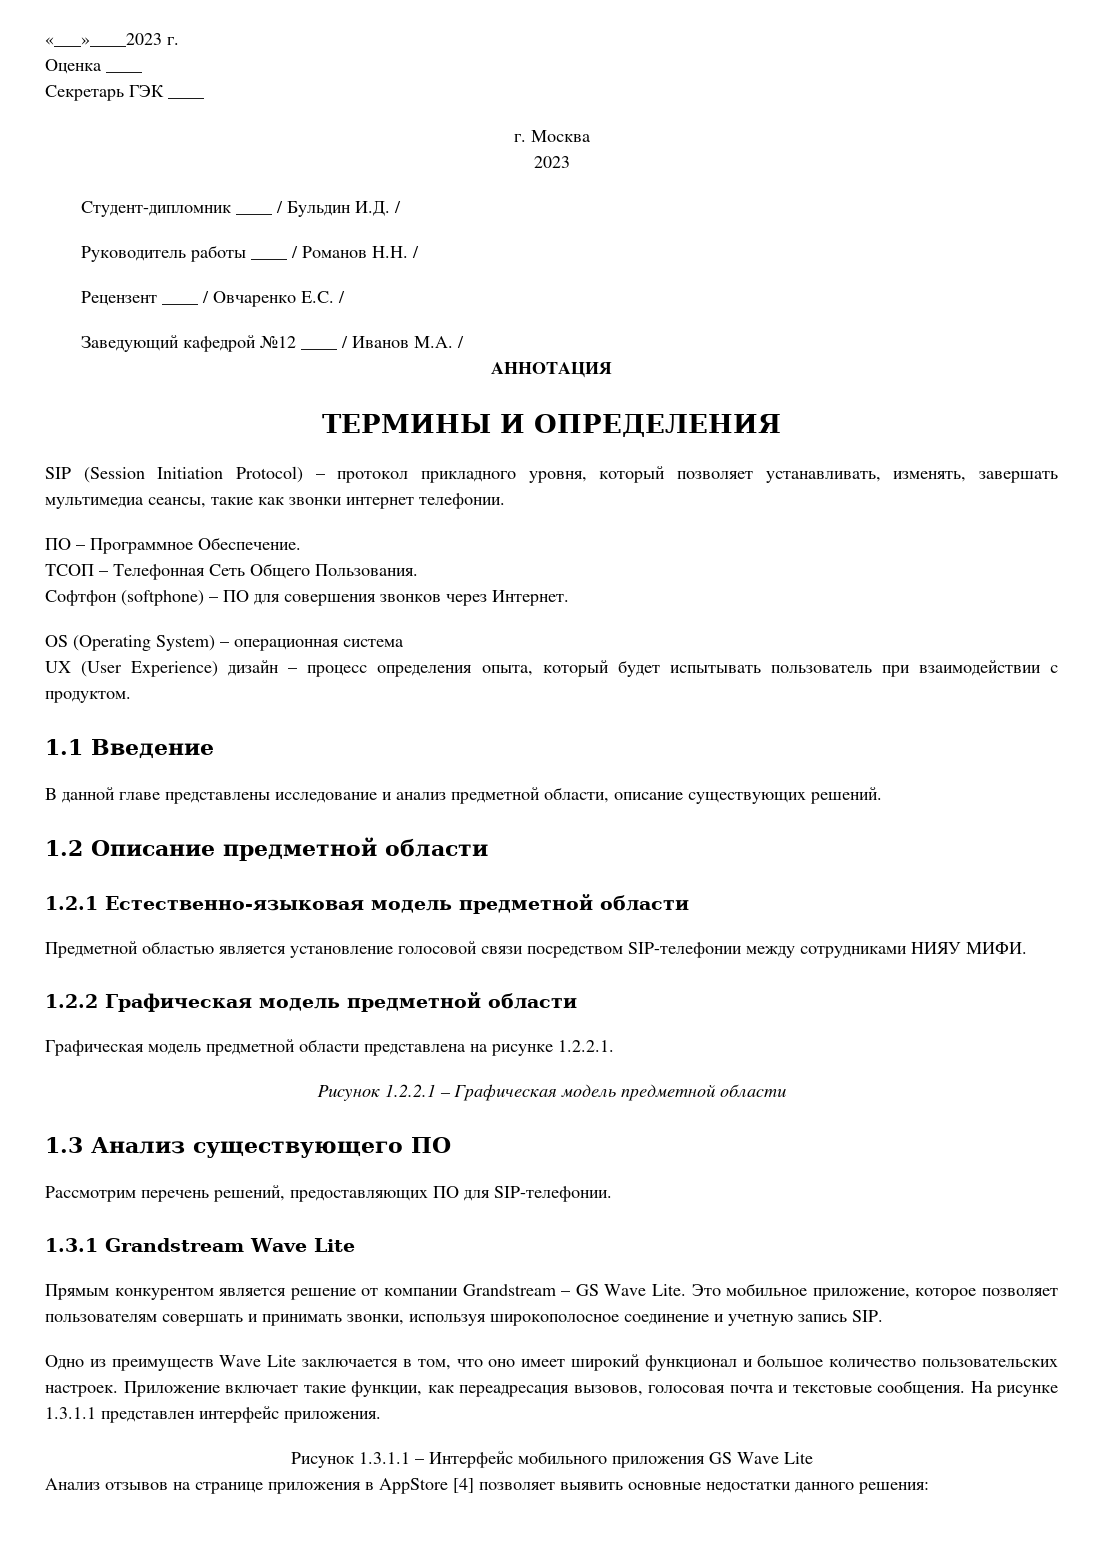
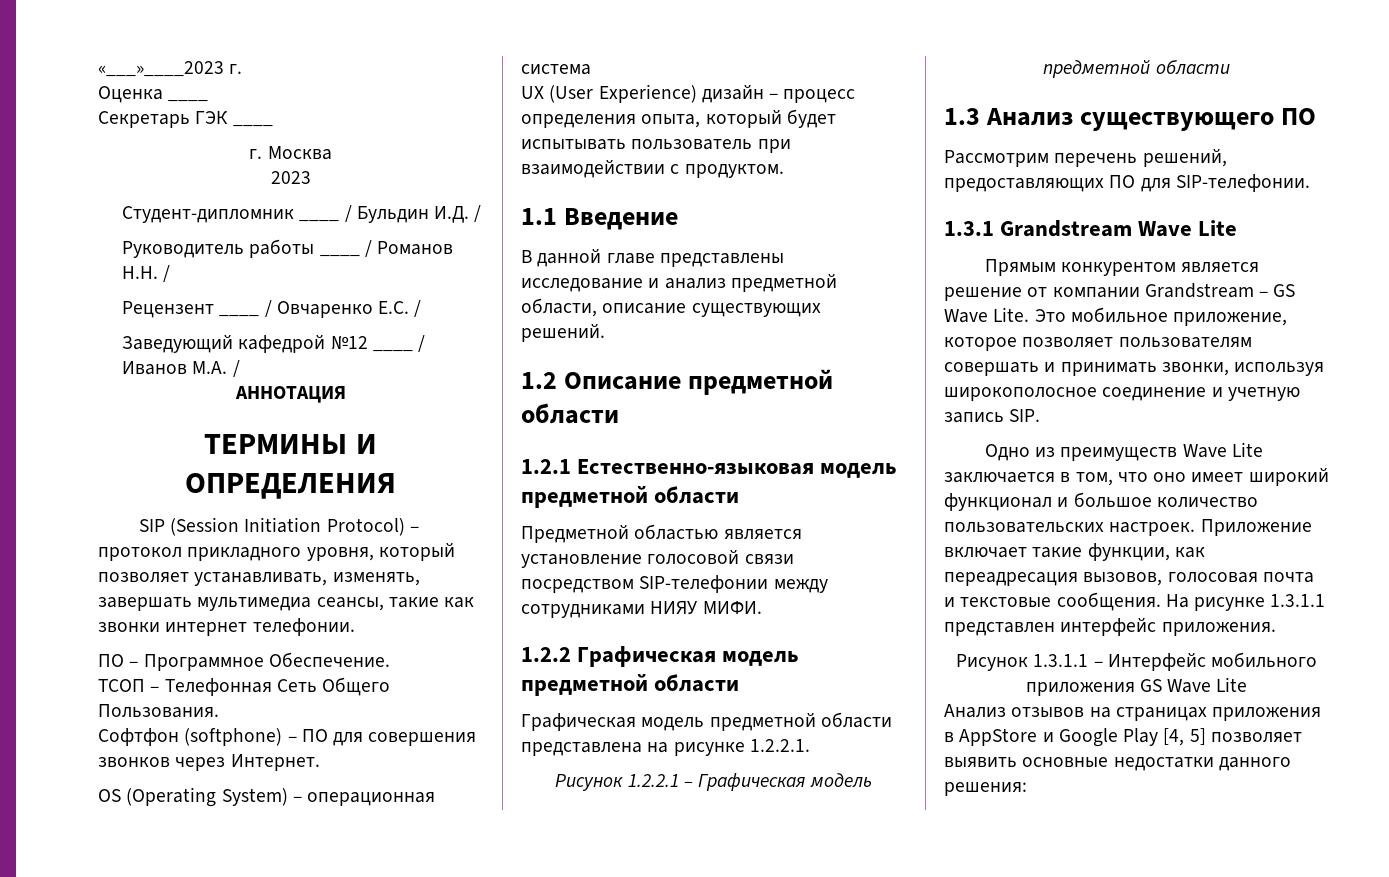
- Анализ отзывов на странице приложения в AppStore [4] позволяет выявить основные недостатки данного решения:
+ Анализ отзывов на страницах приложения в AppStore и Google Play [4, 5] позволяет выявить основные недостатки данного решения:

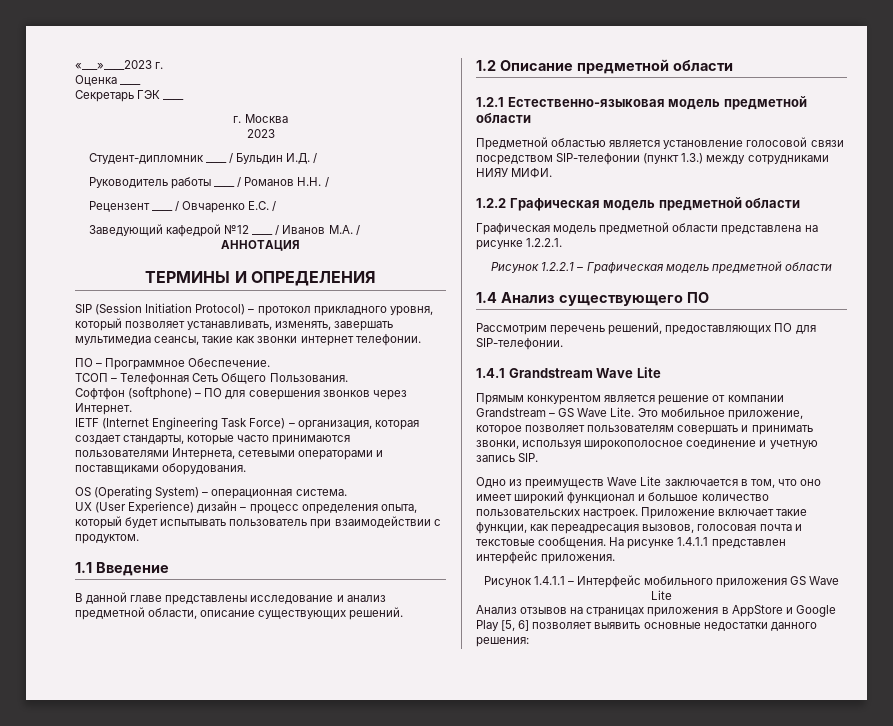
+ IETF (Internet Engineering Task Force) – организация, которая создает стандарты, которые часто принимаются пользователями Интернета, сетевыми операторами и поставщиками оборудования.
- OS (Operating System) – операционная система
+ OS (Operating System) – операционная система.
- Предметной областью является установление голосовой связи посредством SIP-телефонии между сотрудниками НИЯУ МИФИ.
+ Предметной областью является установление голосовой связи посредством SIP-телефонии (пункт 1.3.) между сотрудниками НИЯУ МИФИ.
- 1.3 Анализ существующего ПО
+ 1.4 Анализ существующего ПО
- 1.3.1 Grandstream Wave Lite
+ 1.4.1 Grandstream Wave Lite
- На рисунке 1.3.1.1 представлен интерфейс приложения.
+ На рисунке 1.4.1.1 представлен интерфейс приложения.
- Рисунок 1.3.1.1 – Интерфейс мобильного приложения GS Wave Lite
+ Рисунок 1.4.1.1 – Интерфейс мобильного приложения GS Wave Lite
- Анализ отзывов на страницах приложения в AppStore и Google Play [4, 5] позволяет выявить основные недостатки данного решения:
+ Анализ отзывов на страницах приложения в AppStore и Google Play [5, 6] позволяет выявить основные недостатки данного решения:

